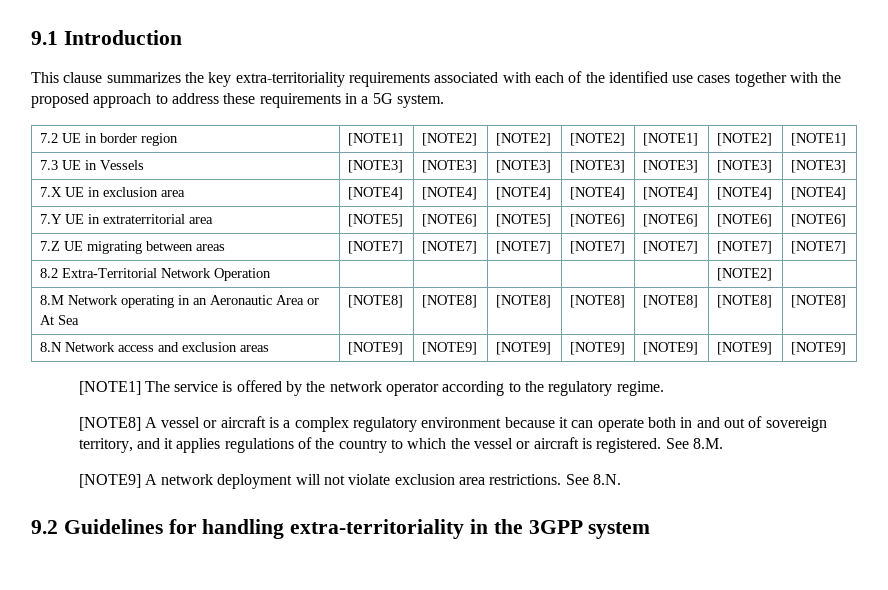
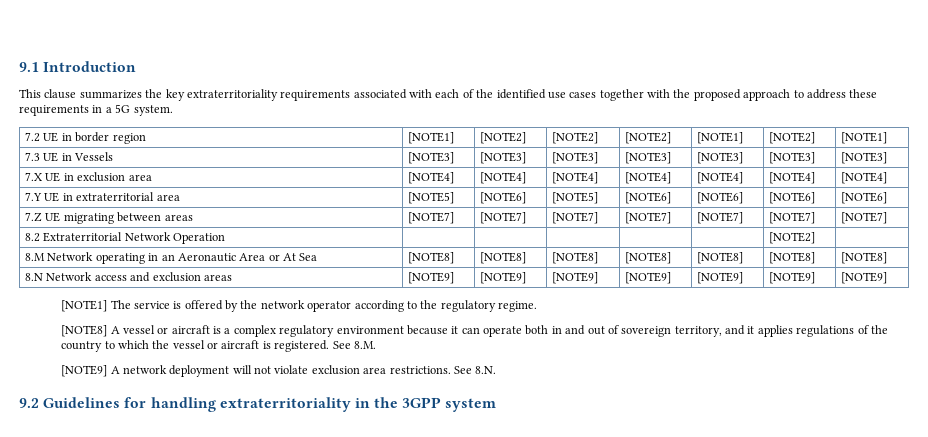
- This clause summarizes the key extra-territoriality requirements associated with each of the identified use cases together with the proposed approach to address these requirements in a 5G system.
+ This clause summarizes the key extraterritoriality requirements associated with each of the identified use cases together with the proposed approach to address these requirements in a 5G system.
- 8.2 Extra-Territorial Network Operation | | | | | | [NOTE2] |
+ 8.2 Extraterritorial Network Operation | | | | | | [NOTE2] |
- 9.2 Guidelines for handling extra-territoriality in the 3GPP system
+ 9.2 Guidelines for handling extraterritoriality in the 3GPP system

